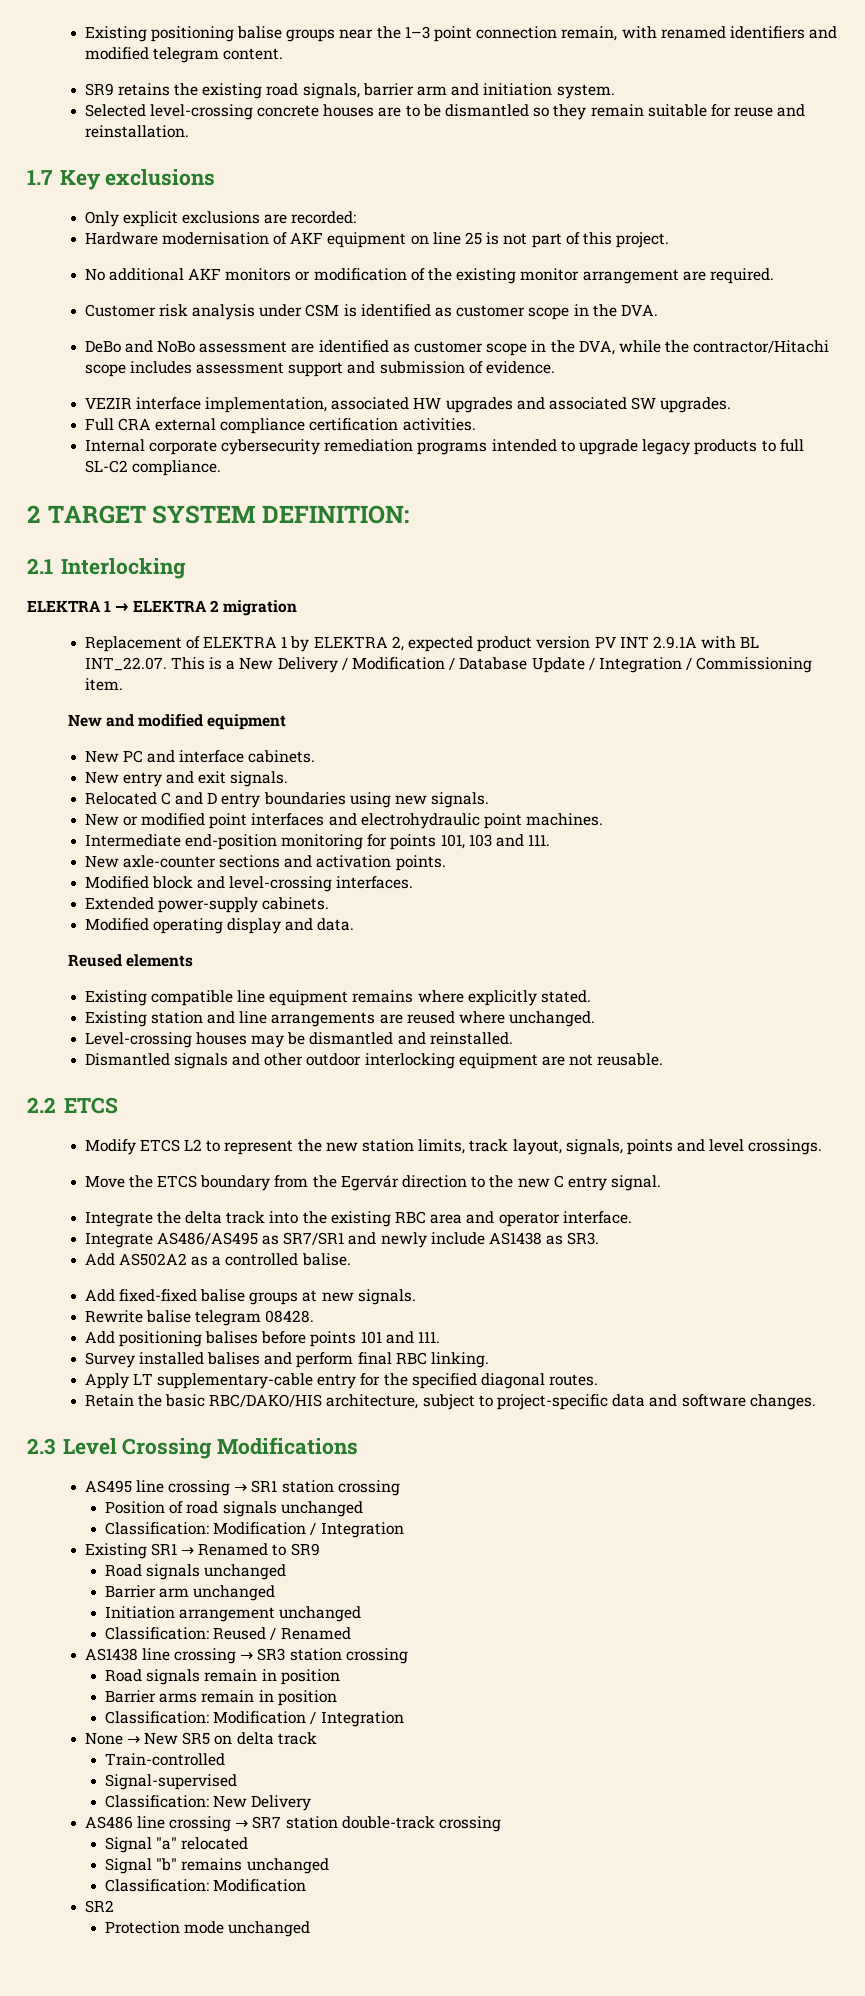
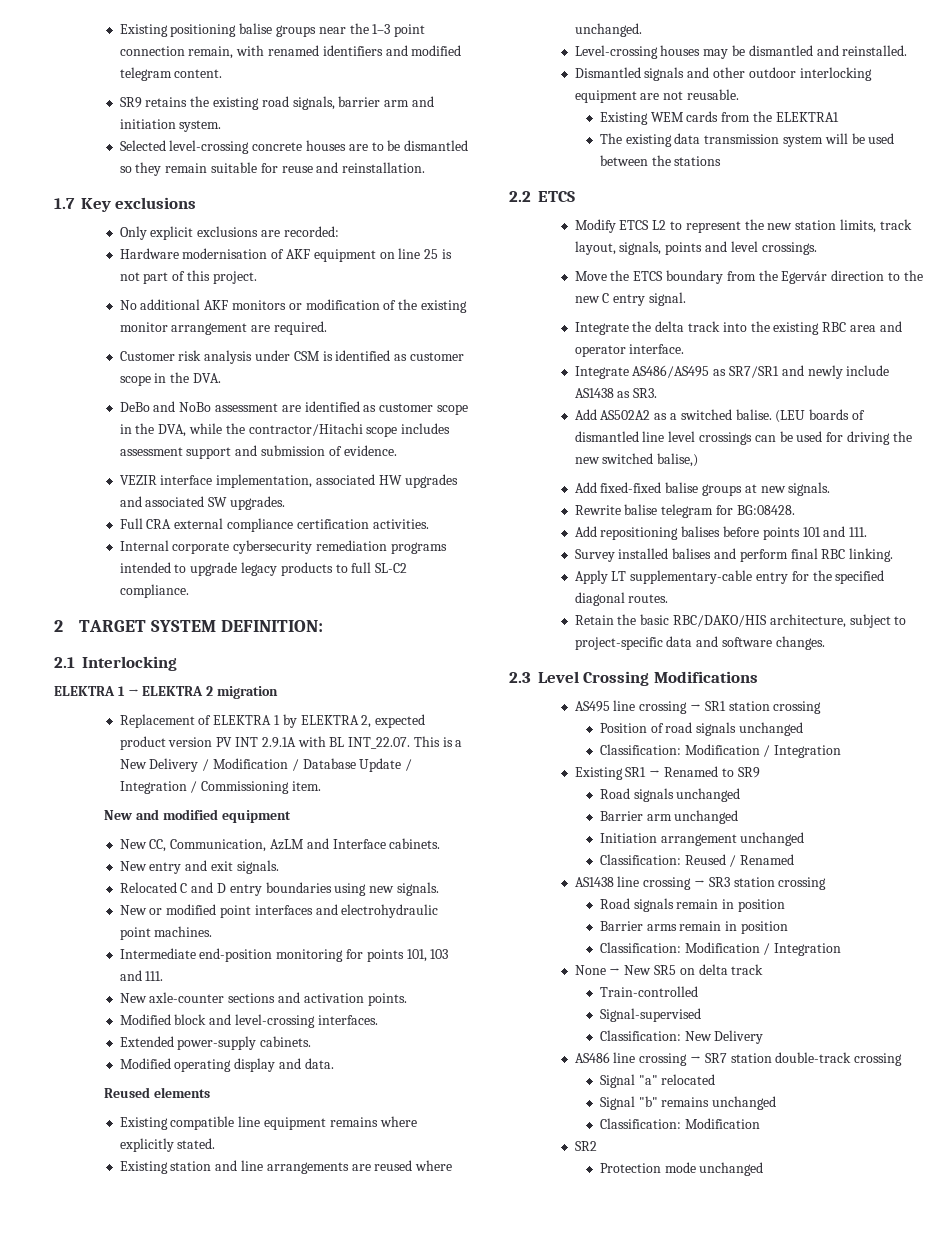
- New PC and interface cabinets.
+ New CC, Communication, AzLM and Interface cabinets.
+ Existing WEM cards from the ELEKTRA1
+ The existing data transmission system will be used between the stations
- Add AS502A2 as a controlled balise.
+ Add AS502A2 as a switched balise. (LEU boards of dismantled line level crossings can be used for driving the new switched balise,)
- Rewrite balise telegram 08428.
- Add positioning balises before points 101 and 111.
+ Rewrite balise telegram for BG:08428.
+ Add repositioning balises before points 101 and 111.

